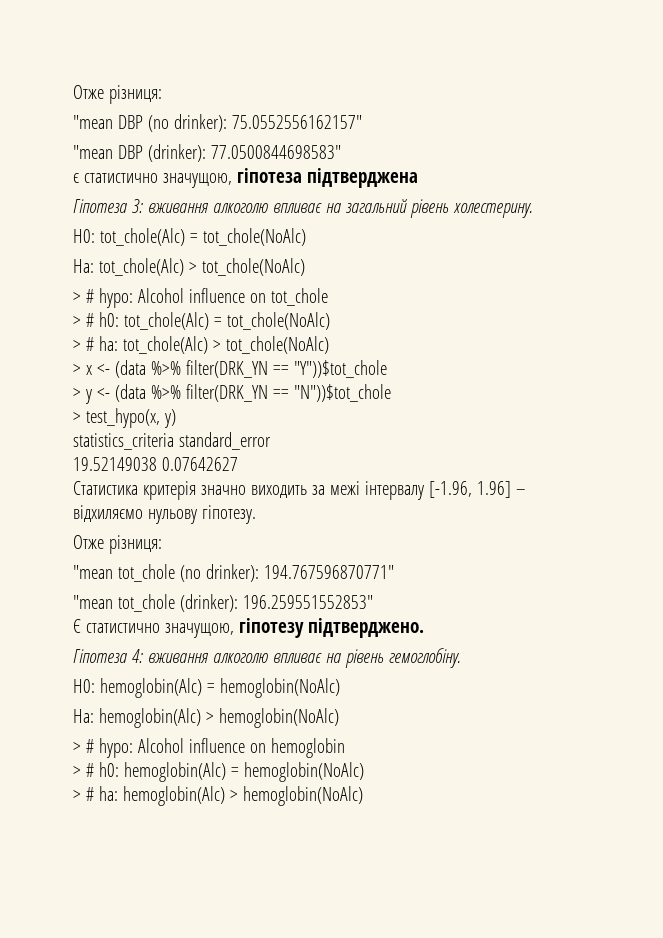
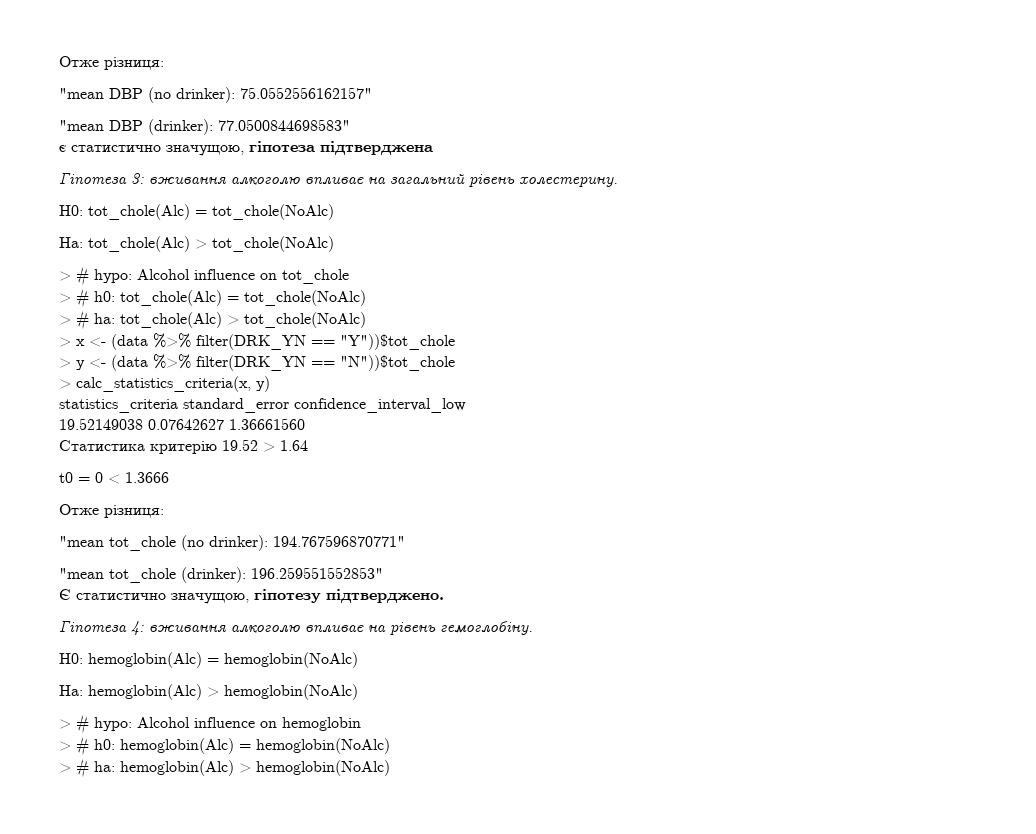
- > test_hypo(x, y)
+ > calc_statistics_criteria(x, y)
- statistics_criteria standard_error
+ statistics_criteria standard_error confidence_interval_low
- 19.52149038 0.07642627
+ 19.52149038 0.07642627 1.36661560
- Статистика критерія значно виходить за межі інтервалу [-1.96, 1.96] – відхиляємо нульову гіпотезу.
+ Статистика критерію 19.52 > 1.64
+ t0 = 0 < 1.3666

